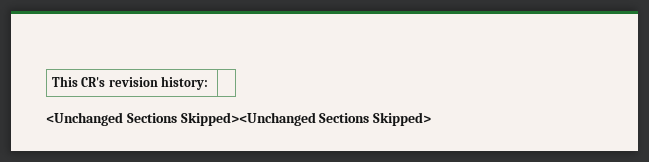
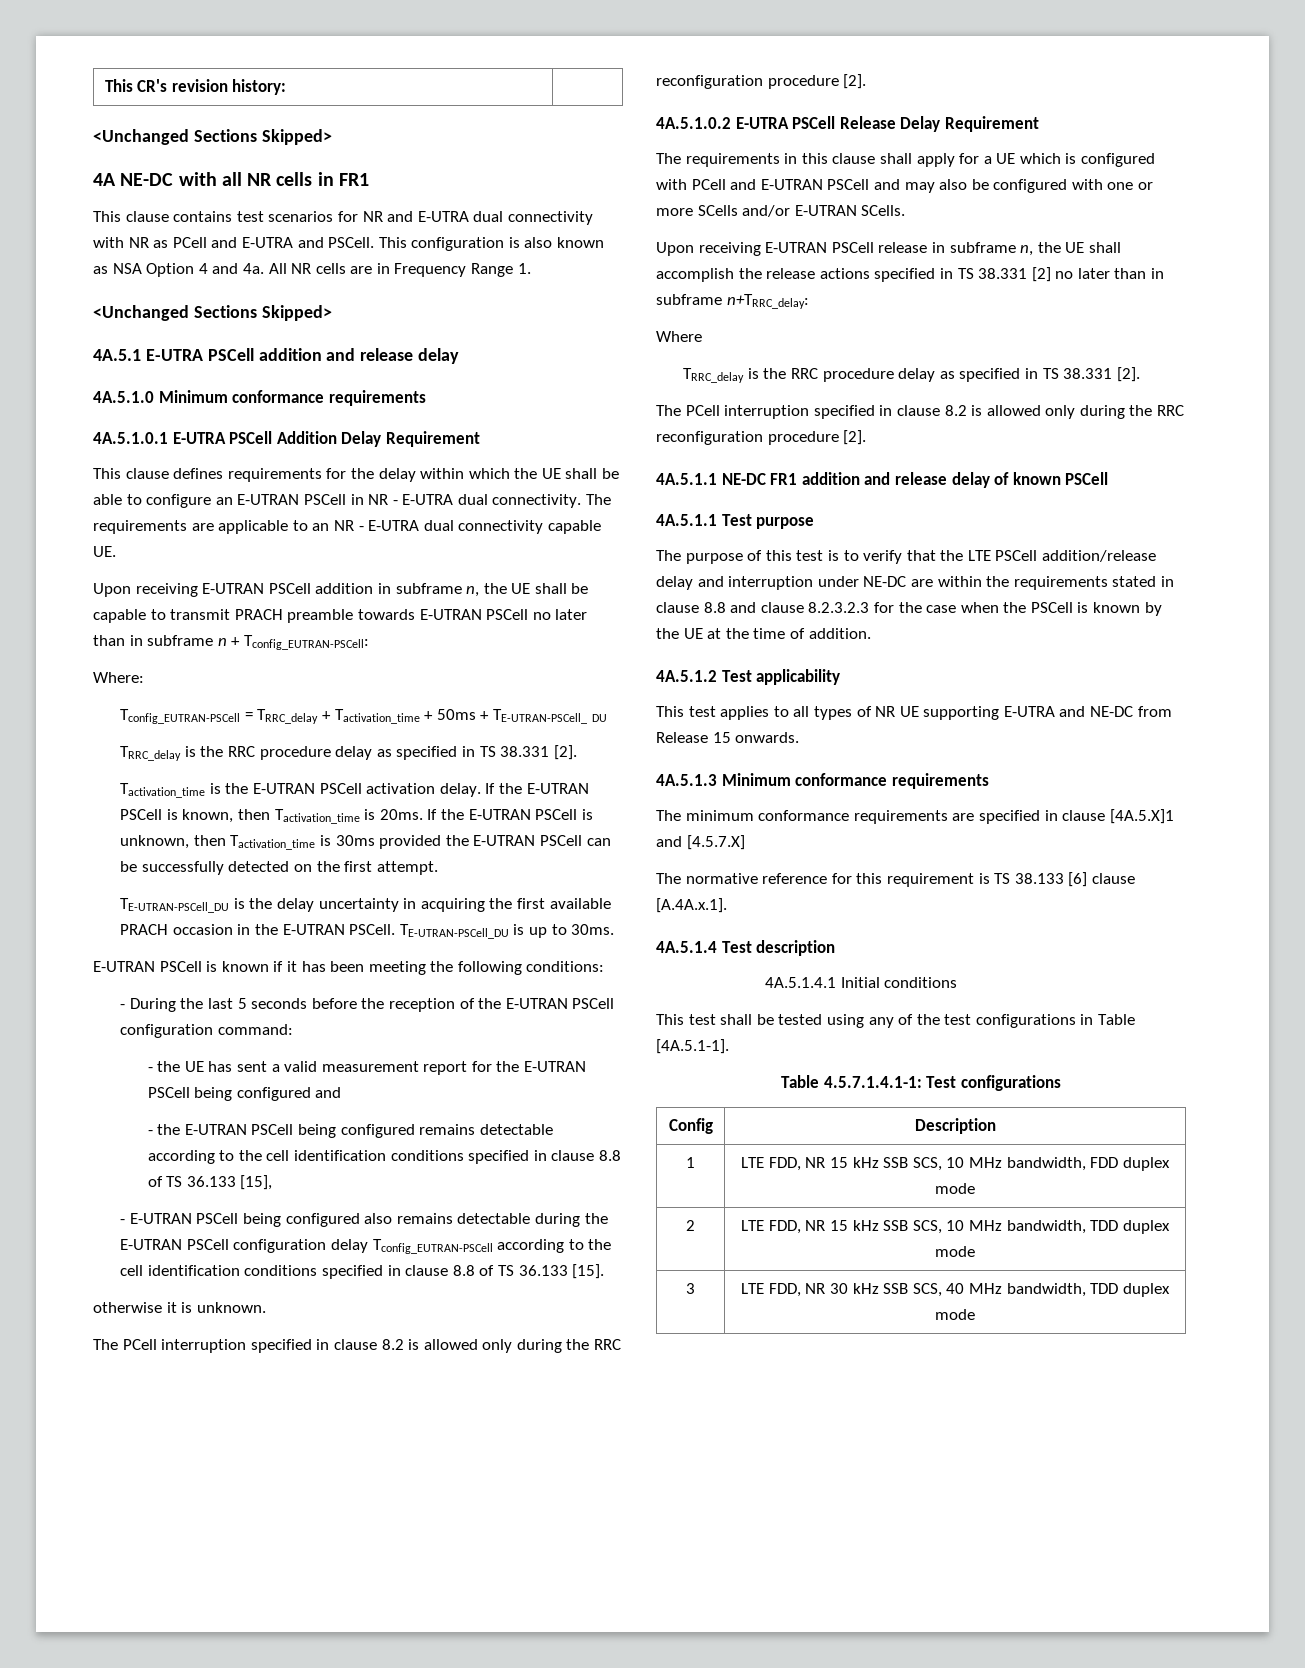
  This CR's revision history: |
- <Unchanged Sections Skipped><Unchanged Sections Skipped>
+ <Unchanged Sections Skipped>
+ 4A NE-DC with all NR cells in FR1
+ This clause contains test scenarios for NR and E-UTRA dual connectivity with NR as PCell and E-UTRA and PSCell. This configuration is also known as NSA Option 4 and 4a. All NR cells are in Frequency Range 1.
+ <Unchanged Sections Skipped>
+ 4A.5.1 E-UTRA PSCell addition and release delay
+ 4A.5.1.0 Minimum conformance requirements
+ 4A.5.1.0.1 E-UTRA PSCell Addition Delay Requirement
+ This clause defines requirements for the delay within which the UE shall be able to configure an E-UTRAN PSCell in NR - E-UTRA dual connectivity. The requirements are applicable to an NR - E-UTRA dual connectivity capable UE.
+ Upon receiving E-UTRAN PSCell addition in subframe n, the UE shall be capable to transmit PRACH preamble towards E-UTRAN PSCell no later than in subframe n + Tconfig_EUTRAN-PSCell:
+ Where:
+ Tconfig_EUTRAN-PSCell = TRRC_delay + Tactivation_time + 50ms + TE-UTRAN-PSCell_ DU
+ TRRC_delay is the RRC procedure delay as specified in TS 38.331 [2].
+ Tactivation_time is the E-UTRAN PSCell activation delay. If the E-UTRAN PSCell is known, then Tactivation_time is 20ms. If the E-UTRAN PSCell is unknown, then Tactivation_time is 30ms provided the E-UTRAN PSCell can be successfully detected on the first attempt.
+ TE-UTRAN-PSCell_DU is the delay uncertainty in acquiring the first available PRACH occasion in the E-UTRAN PSCell. TE-UTRAN-PSCell_DU is up to 30ms.
+ E-UTRAN PSCell is known if it has been meeting the following conditions:
+ - During the last 5 seconds before the reception of the E-UTRAN PSCell configuration command:
+ - the UE has sent a valid measurement report for the E-UTRAN PSCell being configured and
+ - the E-UTRAN PSCell being configured remains detectable according to the cell identification conditions specified in clause 8.8 of TS 36.133 [15],
+ - E-UTRAN PSCell being configured also remains detectable during the E-UTRAN PSCell configuration delay Tconfig_EUTRAN-PSCell according to the cell identification conditions specified in clause 8.8 of TS 36.133 [15].
+ otherwise it is unknown.
+ The PCell interruption specified in clause 8.2 is allowed only during the RRC reconfiguration procedure [2].
+ 4A.5.1.0.2 E-UTRA PSCell Release Delay Requirement
+ The requirements in this clause shall apply for a UE which is configured with PCell and E-UTRAN PSCell and may also be configured with one or more SCells and/or E-UTRAN SCells.
+ Upon receiving E-UTRAN PSCell release in subframe n, the UE shall accomplish the release actions specified in TS 38.331 [2] no later than in subframe n+TRRC_delay:
+ Where
+ TRRC_delay is the RRC procedure delay as specified in TS 38.331 [2].
+ The PCell interruption specified in clause 8.2 is allowed only during the RRC reconfiguration procedure [2].
+ 4A.5.1.1 NE-DC FR1 addition and release delay of known PSCell
+ 4A.5.1.1 Test purpose
+ The purpose of this test is to verify that the LTE PSCell addition/release delay and interruption under NE-DC are within the requirements stated in clause 8.8 and clause 8.2.3.2.3 for the case when the PSCell is known by the UE at the time of addition.
+ 4A.5.1.2 Test applicability
+ This test applies to all types of NR UE supporting E-UTRA and NE-DC from Release 15 onwards.
+ 4A.5.1.3 Minimum conformance requirements
+ The minimum conformance requirements are specified in clause [4A.5.X]1 and [4.5.7.X]
+ The normative reference for this requirement is TS 38.133 [6] clause [A.4A.x.1].
+ 4A.5.1.4 Test description
+ 4A.5.1.4.1 Initial conditions
+ This test shall be tested using any of the test configurations in Table [4A.5.1-1].
+ Table 4.5.7.1.4.1-1: Test configurations
+ Config | Description
+ 1 | LTE FDD, NR 15 kHz SSB SCS, 10 MHz bandwidth, FDD duplex mode
+ 2 | LTE FDD, NR 15 kHz SSB SCS, 10 MHz bandwidth, TDD duplex mode
+ 3 | LTE FDD, NR 30 kHz SSB SCS, 40 MHz bandwidth, TDD duplex mode

